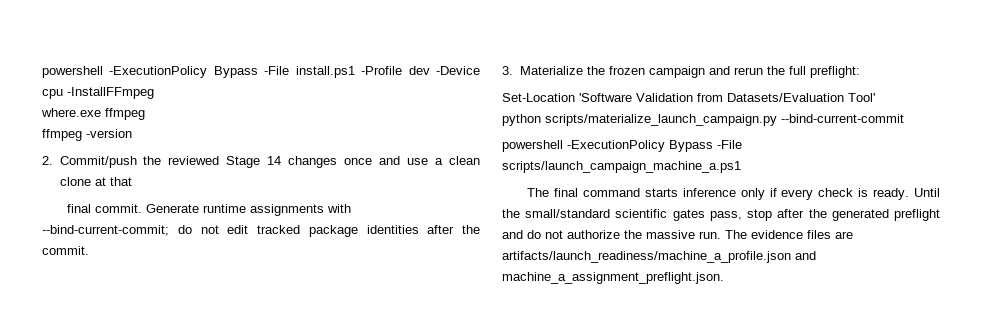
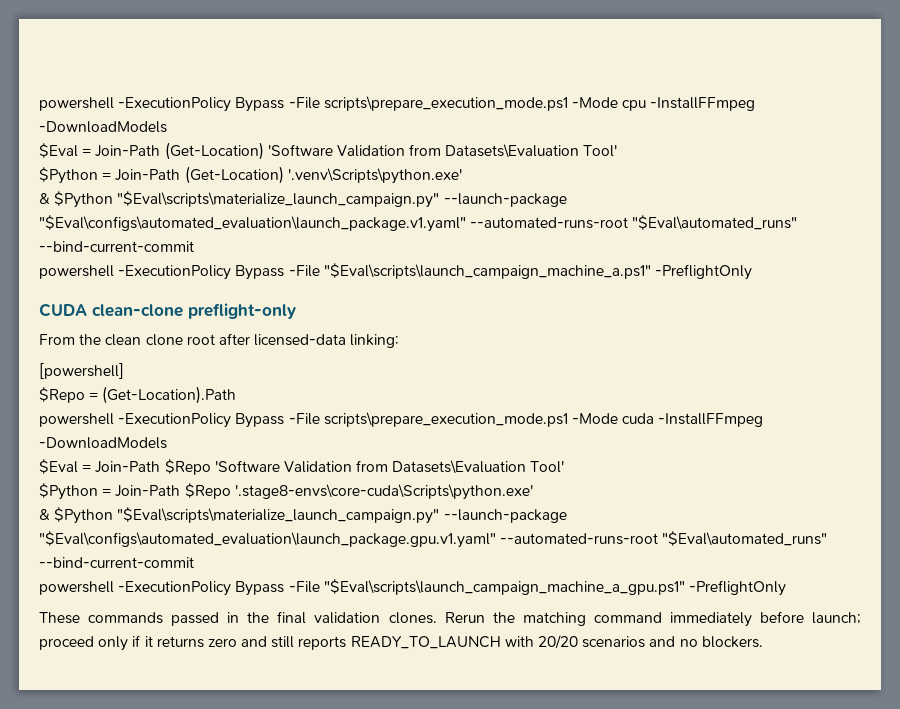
- powershell -ExecutionPolicy Bypass -File install.ps1 -Profile dev -Device cpu -InstallFFmpeg
- where.exe ffmpeg
- ffmpeg -version
- 2. Commit/push the reviewed Stage 14 changes once and use a clean clone at that
- final commit. Generate runtime assignments with --bind-current-commit; do not edit tracked package identities after the commit.
- 3. Materialize the frozen campaign and rerun the full preflight:
- Set-Location 'Software Validation from Datasets/Evaluation Tool'
- python scripts/materialize_launch_campaign.py --bind-current-commit
- powershell -ExecutionPolicy Bypass -File scripts/launch_campaign_machine_a.ps1
- The final command starts inference only if every check is ready. Until the small/standard scientific gates pass, stop after the generated preflight and do not authorize the massive run. The evidence files are artifacts/launch_readiness/machine_a_profile.json and machine_a_assignment_preflight.json.
+ powershell -ExecutionPolicy Bypass -File scripts\prepare_execution_mode.ps1 -Mode cpu -InstallFFmpeg -DownloadModels
+ $Eval = Join-Path (Get-Location) 'Software Validation from Datasets\Evaluation Tool'
+ $Python = Join-Path (Get-Location) '.venv\Scripts\python.exe'
+ & $Python "$Eval\scripts\materialize_launch_campaign.py" --launch-package "$Eval\configs\automated_evaluation\launch_package.v1.yaml" --automated-runs-root "$Eval\automated_runs" --bind-current-commit
+ powershell -ExecutionPolicy Bypass -File "$Eval\scripts\launch_campaign_machine_a.ps1" -PreflightOnly
+ CUDA clean-clone preflight-only
+ From the clean clone root after licensed-data linking:
+ [powershell]
+ $Repo = (Get-Location).Path
+ powershell -ExecutionPolicy Bypass -File scripts\prepare_execution_mode.ps1 -Mode cuda -InstallFFmpeg -DownloadModels
+ $Eval = Join-Path $Repo 'Software Validation from Datasets\Evaluation Tool'
+ $Python = Join-Path $Repo '.stage8-envs\core-cuda\Scripts\python.exe'
+ & $Python "$Eval\scripts\materialize_launch_campaign.py" --launch-package "$Eval\configs\automated_evaluation\launch_package.gpu.v1.yaml" --automated-runs-root "$Eval\automated_runs" --bind-current-commit
+ powershell -ExecutionPolicy Bypass -File "$Eval\scripts\launch_campaign_machine_a_gpu.ps1" -PreflightOnly
+ These commands passed in the final validation clones. Rerun the matching command immediately before launch; proceed only if it returns zero and still reports READY_TO_LAUNCH with 20/20 scenarios and no blockers.

